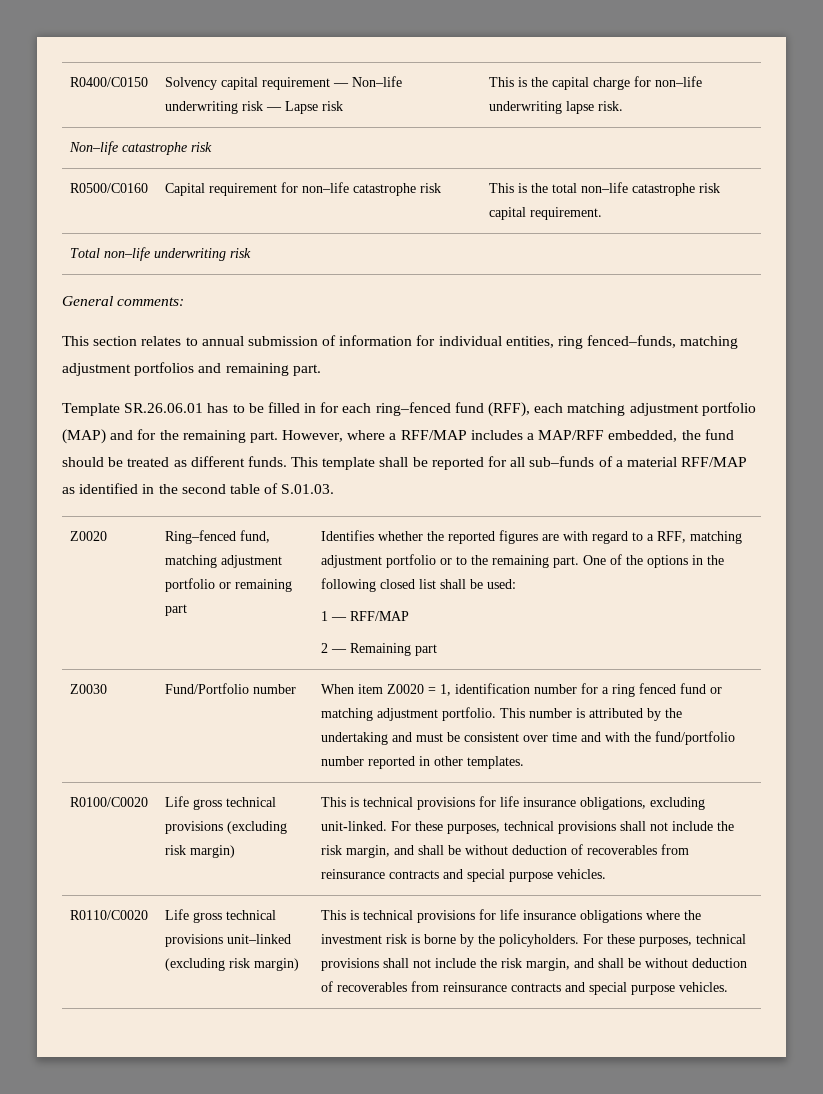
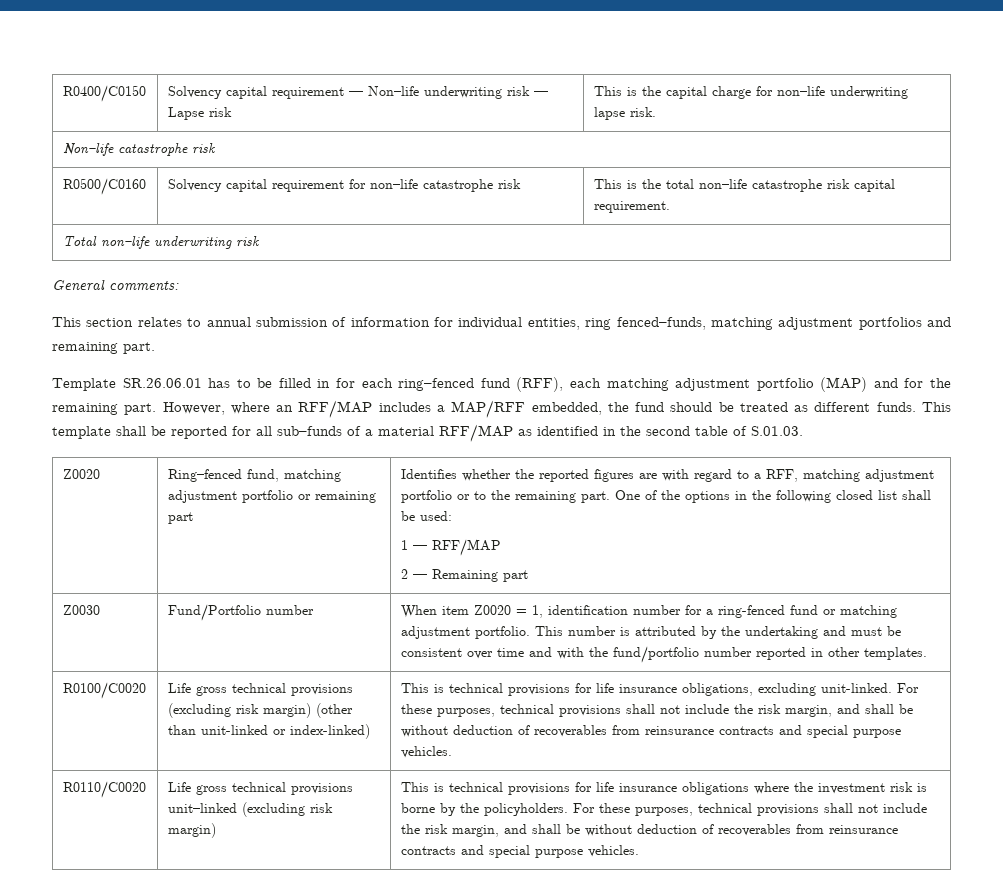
- R0500/C0160 | Capital requirement for non–life catastrophe risk | This is the total non–life catastrophe risk capital requirement.
+ R0500/C0160 | Solvency capital requirement for non–life catastrophe risk | This is the total non–life catastrophe risk capital requirement.
- However, where a RFF/MAP includes a MAP/RFF embedded, the fund should be treated as different funds.
+ However, where an RFF/MAP includes a MAP/RFF embedded, the fund should be treated as different funds.
- When item Z0020 = 1, identification number for a ring fenced fund or matching adjustment portfolio.
+ When item Z0020 = 1, identification number for a ring-fenced fund or matching adjustment portfolio.
- Life gross technical provisions (excluding risk margin)
+ Life gross technical provisions (excluding risk margin) (other than unit-linked or index-linked)

